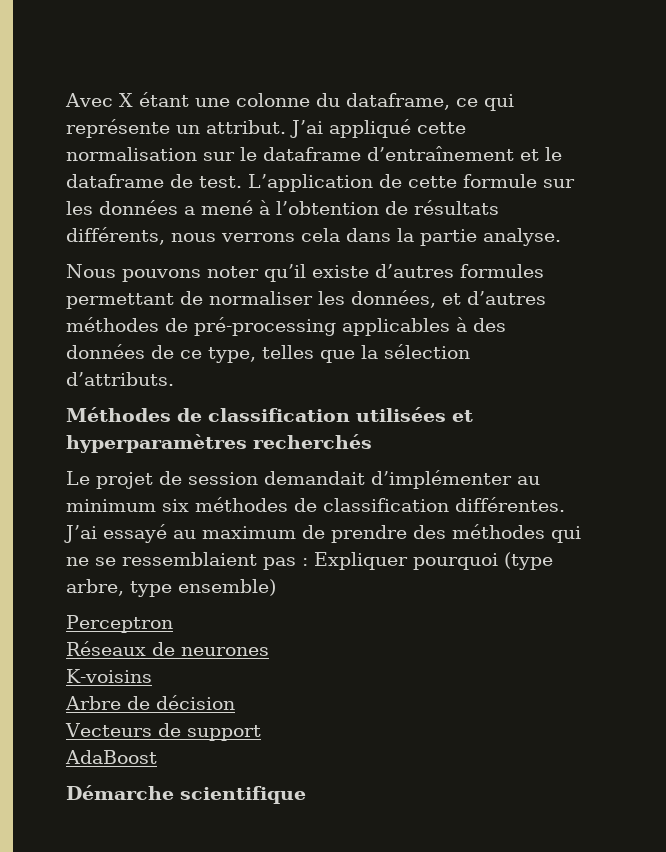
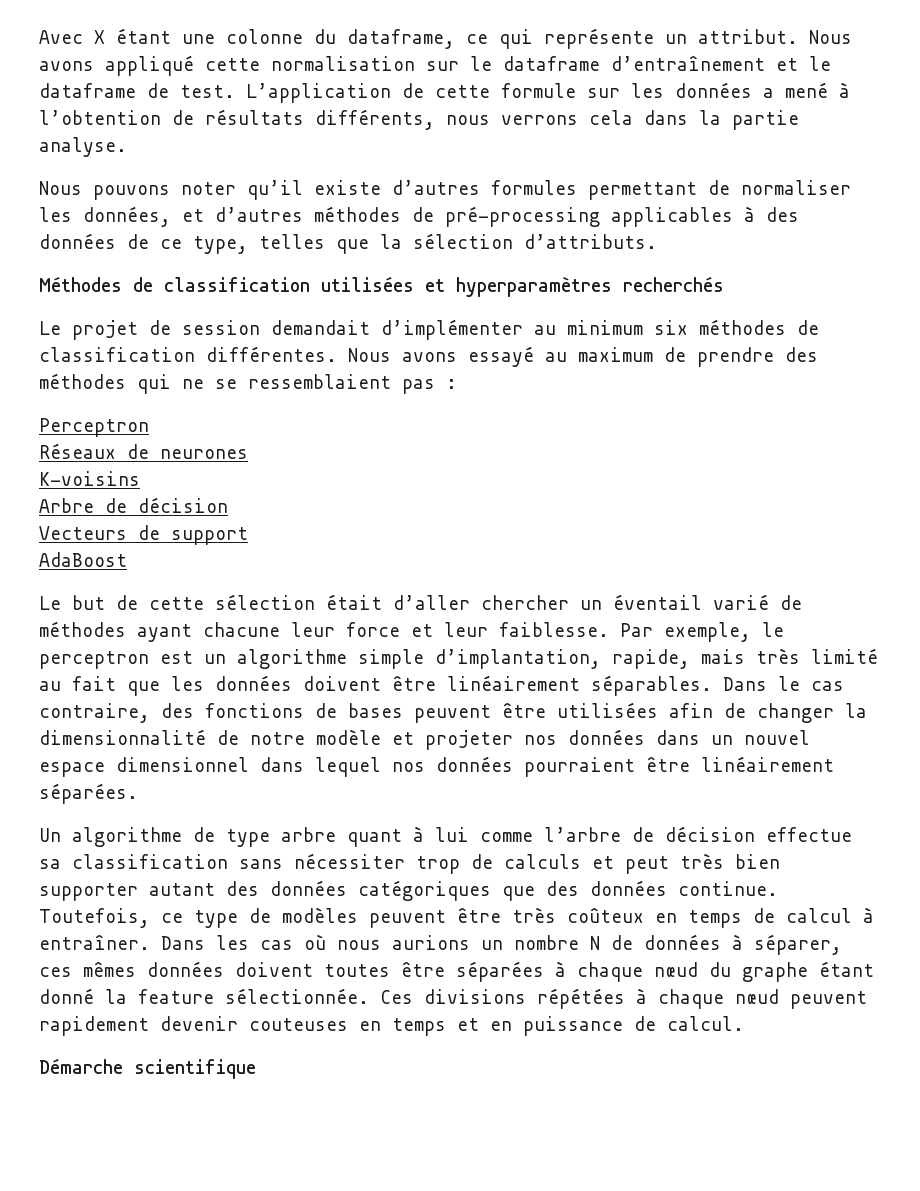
- J’ai appliqué cette normalisation sur le dataframe d’entraînement et le dataframe de test.
+ Nous avons appliqué cette normalisation sur le dataframe d’entraînement et le dataframe de test.
- J’ai essayé au maximum de prendre des méthodes qui ne se ressemblaient pas : Expliquer pourquoi (type arbre, type ensemble)
+ Nous avons essayé au maximum de prendre des méthodes qui ne se ressemblaient pas :
+ Le but de cette sélection était d’aller chercher un éventail varié de méthodes ayant chacune leur force et leur faiblesse. Par exemple, le perceptron est un algorithme simple d’implantation, rapide, mais très limité au fait que les données doivent être linéairement séparables. Dans le cas contraire, des fonctions de bases peuvent être utilisées afin de changer la dimensionnalité de notre modèle et projeter nos données dans un nouvel espace dimensionnel dans lequel nos données pourraient être linéairement séparées.
+ Un algorithme de type arbre quant à lui comme l’arbre de décision effectue sa classification sans nécessiter trop de calculs et peut très bien supporter autant des données catégoriques que des données continue. Toutefois, ce type de modèles peuvent être très coûteux en temps de calcul à entraîner. Dans les cas où nous aurions un nombre N de données à séparer, ces mêmes données doivent toutes être séparées à chaque nœud du graphe étant donné la feature sélectionnée. Ces divisions répétées à chaque nœud peuvent rapidement devenir couteuses en temps et en puissance de calcul.

